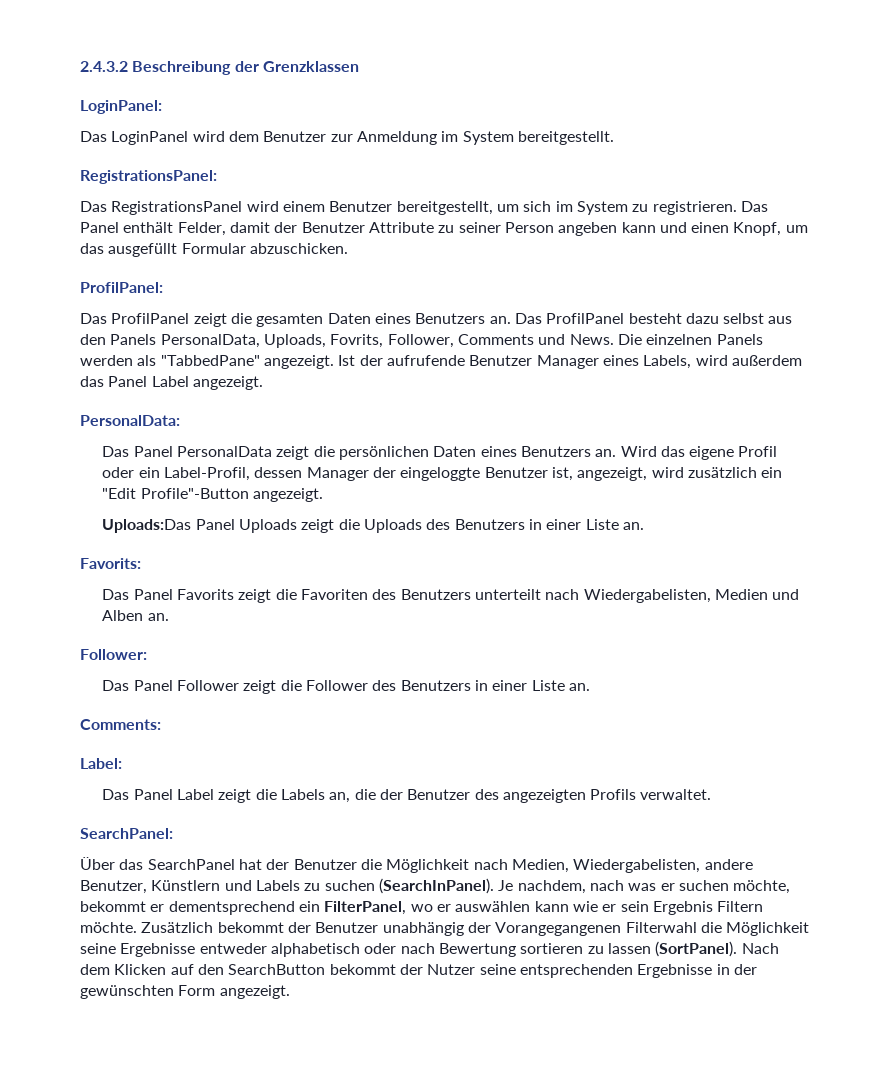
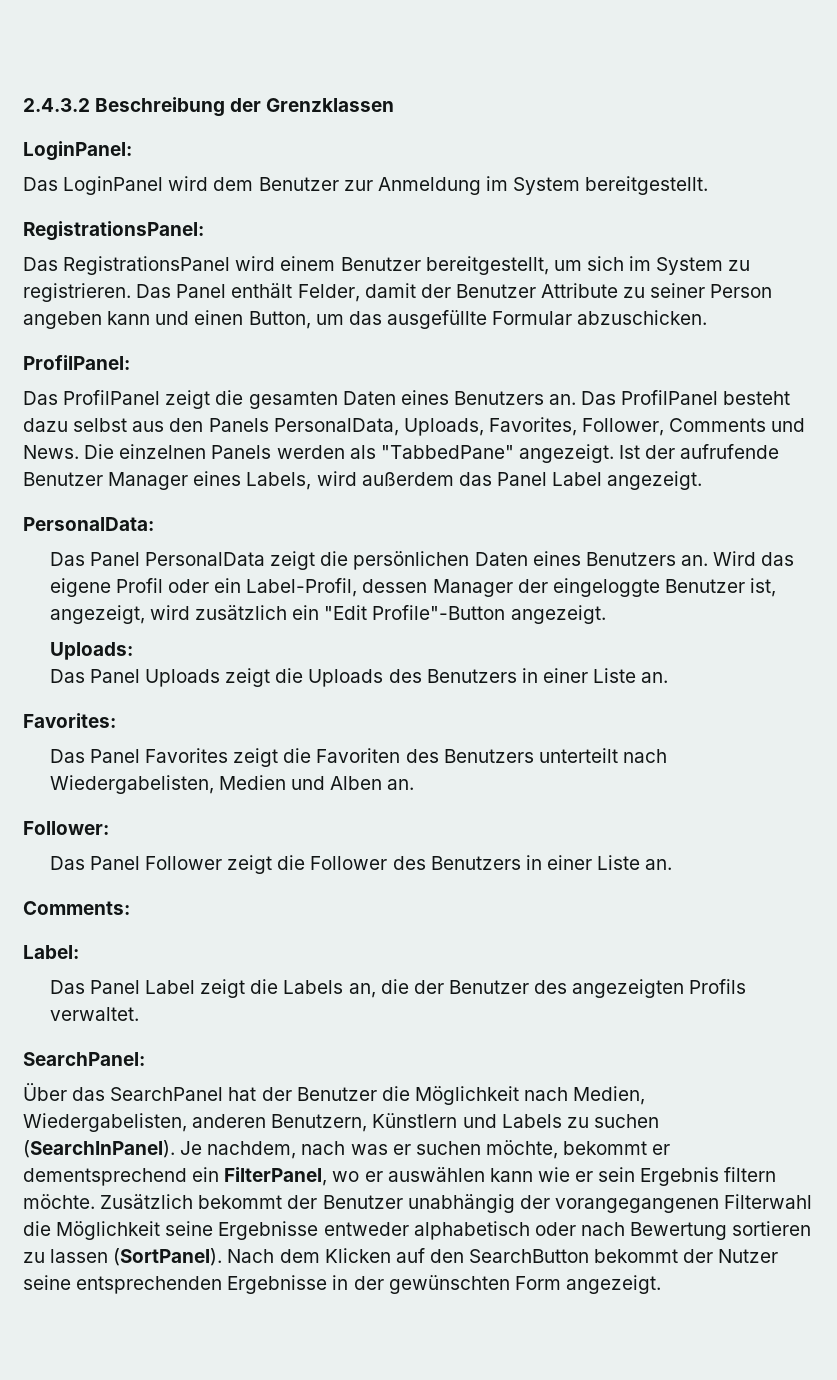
- Das Panel enthält Felder, damit der Benutzer Attribute zu seiner Person angeben kann und einen Knopf, um das ausgefüllt Formular abzuschicken.
+ Das Panel enthält Felder, damit der Benutzer Attribute zu seiner Person angeben kann und einen Button, um das ausgefüllte Formular abzuschicken.
- Das ProfilPanel besteht dazu selbst aus den Panels PersonalData, Uploads, Fovrits, Follower, Comments und News.
+ Das ProfilPanel besteht dazu selbst aus den Panels PersonalData, Uploads, Favorites, Follower, Comments und News.
- Uploads:Das Panel Uploads zeigt die Uploads des Benutzers in einer Liste an.
+ Uploads:
+ Das Panel Uploads zeigt die Uploads des Benutzers in einer Liste an.
- Favorits:
- Das Panel Favorits zeigt die Favoriten des Benutzers unterteilt nach Wiedergabelisten, Medien und Alben an.
+ Favorites:
+ Das Panel Favorites zeigt die Favoriten des Benutzers unterteilt nach Wiedergabelisten, Medien und Alben an.
- Über das SearchPanel hat der Benutzer die Möglichkeit nach Medien, Wiedergabelisten, andere Benutzer, Künstlern und Labels zu suchen (SearchInPanel).
+ Über das SearchPanel hat der Benutzer die Möglichkeit nach Medien, Wiedergabelisten, anderen Benutzern, Künstlern und Labels zu suchen (SearchInPanel).
- Je nachdem, nach was er suchen möchte, bekommt er dementsprechend ein FilterPanel, wo er auswählen kann wie er sein Ergebnis Filtern möchte.
+ Je nachdem, nach was er suchen möchte, bekommt er dementsprechend ein FilterPanel, wo er auswählen kann wie er sein Ergebnis filtern möchte.
- Zusätzlich bekommt der Benutzer unabhängig der Vorangegangenen Filterwahl die Möglichkeit seine Ergebnisse entweder alphabetisch oder nach Bewertung sortieren zu lassen (SortPanel).
+ Zusätzlich bekommt der Benutzer unabhängig der vorangegangenen Filterwahl die Möglichkeit seine Ergebnisse entweder alphabetisch oder nach Bewertung sortieren zu lassen (SortPanel).

